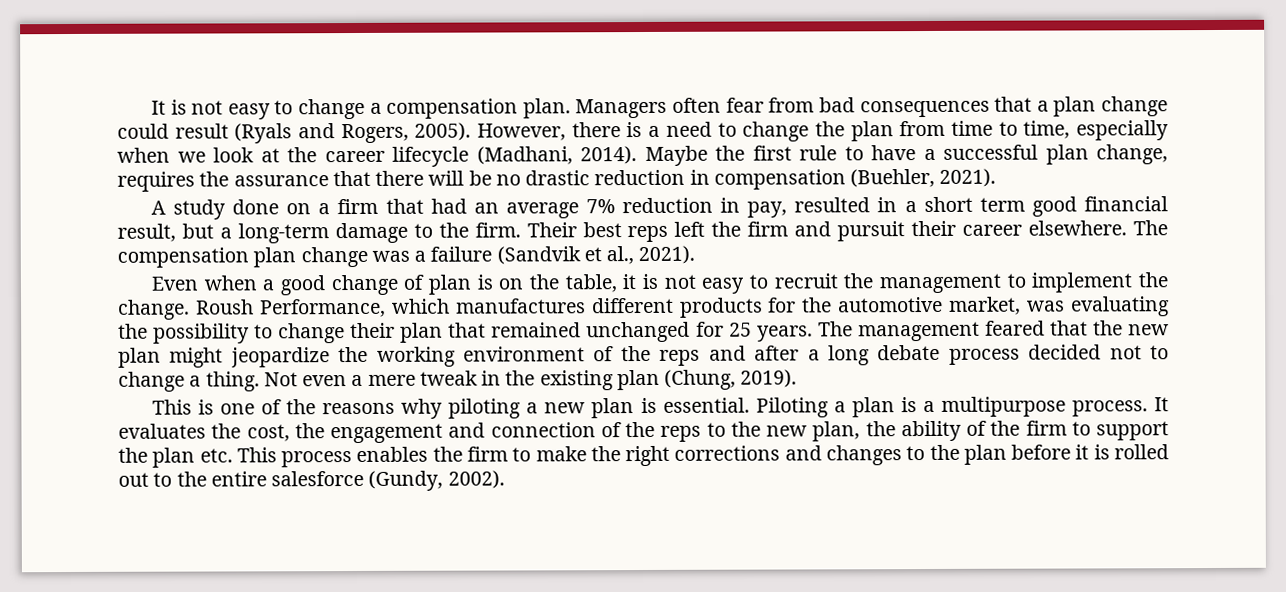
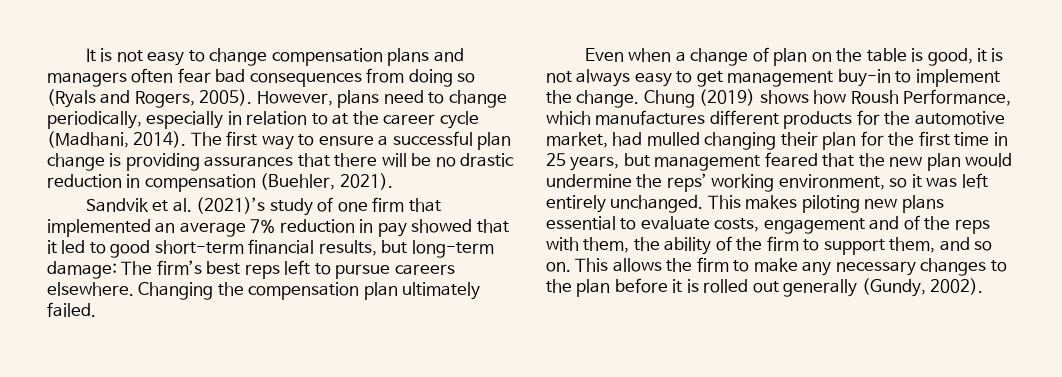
- It is not easy to change a compensation plan. Managers often fear from bad consequences that a plan change could result (Ryals and Rogers, 2005).
+ It is not easy to change compensation plans and managers often fear bad consequences from doing so (Ryals and Rogers, 2005).
- However, there is a need to change the plan from time to time, especially when we look at the career lifecycle (Madhani, 2014).
+ However, plans need to change periodically, especially in relation to at the career cycle (Madhani, 2014).
- Maybe the first rule to have a successful plan change, requires the assurance that there will be no drastic reduction in compensation (Buehler, 2021).
+ The first way to ensure a successful plan change is providing assurances that there will be no drastic reduction in compensation (Buehler, 2021).
- A study done on a firm that had an average 7% reduction in pay, resulted in a short term good financial result, but a long-term damage to the firm. Their best reps left the firm and pursuit their career elsewhere. The compensation plan change was a failure (Sandvik et al., 2021).
+ Sandvik et al. (2021)’s study of one firm that implemented an average 7% reduction in pay showed that it led to good short-term financial results, but long-term damage: The firm’s best reps left to pursue careers elsewhere. Changing the compensation plan ultimately failed.
- Even when a good change of plan is on the table, it is not easy to recruit the management to implement the change.
+ Even when a change of plan on the table is good, it is not always easy to get management buy-in to implement the change.
- Roush Performance, which manufactures different products for the automotive market, was evaluating the possibility to change their plan that remained unchanged for 25 years. The management feared that the new plan might jeopardize the working environment of the reps and after a long debate process decided not to change a thing. Not even a mere tweak in the existing plan (Chung, 2019).
- This is one of the reasons why piloting a new plan is essential. Piloting a plan is a multipurpose process. It evaluates the cost, the engagement and connection of the reps to the new plan, the ability of the firm to support the plan etc. This process enables the firm to make the right corrections and changes to the plan before it is rolled out to the entire salesforce (Gundy, 2002).
+ Chung (2019) shows how Roush Performance, which manufactures different products for the automotive market, had mulled changing their plan for the first time in 25 years, but management feared that the new plan would undermine the reps’ working environment, so it was left entirely unchanged. This makes piloting new plans essential to evaluate costs, engagement and of the reps with them, the ability of the firm to support them, and so on. This allows the firm to make any necessary changes to the plan before it is rolled out generally (Gundy, 2002).

